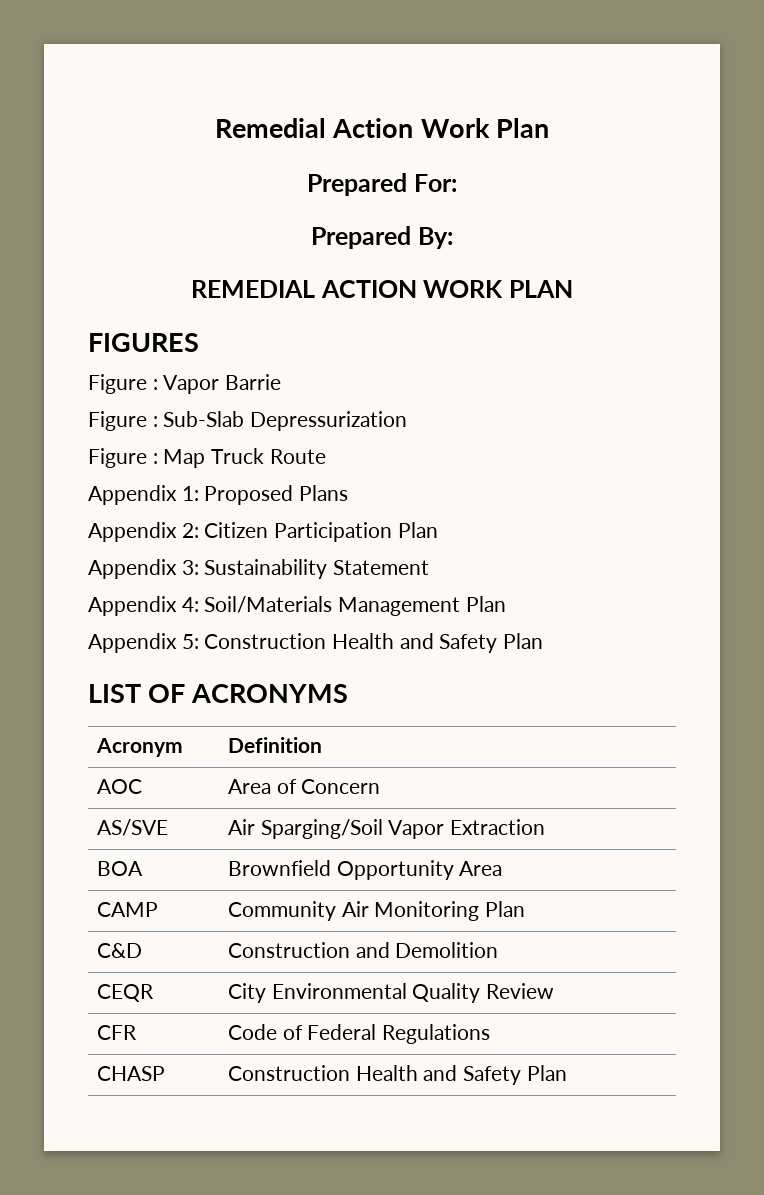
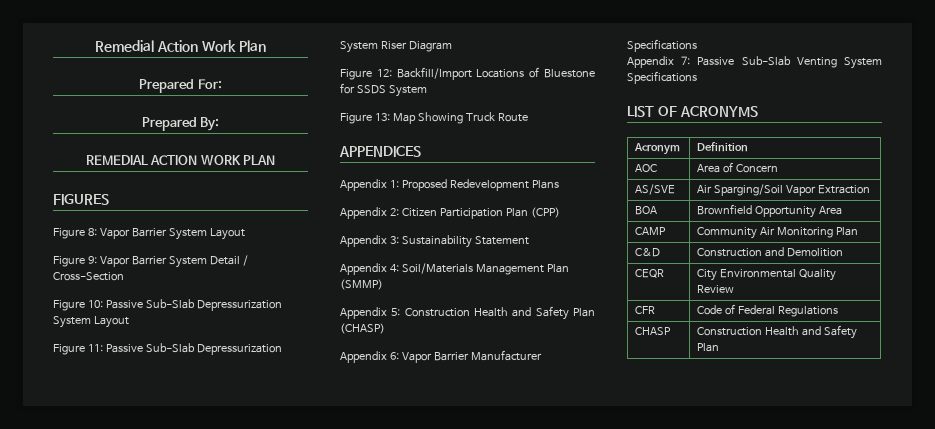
- Figure : Vapor Barrie
- Figure : Sub-Slab Depressurization
- Figure : Map Truck Route
+ Figure 8: Vapor Barrier System Layout
+ Figure 9: Vapor Barrier System Detail / Cross-Section
+ Figure 10: Passive Sub-Slab Depressurization System Layout
+ Figure 11: Passive Sub-Slab Depressurization System Riser Diagram
+ Figure 12: Backfill/Import Locations of Bluestone for SSDS System
+ Figure 13: Map Showing Truck Route
+ APPENDICES
- Appendix 1: Proposed Plans
+ Appendix 1: Proposed Redevelopment Plans
- Appendix 2: Citizen Participation Plan
+ Appendix 2: Citizen Participation Plan (CPP)
- Appendix 4: Soil/Materials Management Plan
+ Appendix 4: Soil/Materials Management Plan (SMMP)
- Appendix 5: Construction Health and Safety Plan
+ Appendix 5: Construction Health and Safety Plan (CHASP)
+ Appendix 6: Vapor Barrier Manufacturer Specifications
+ Appendix 7: Passive Sub-Slab Venting System Specifications

